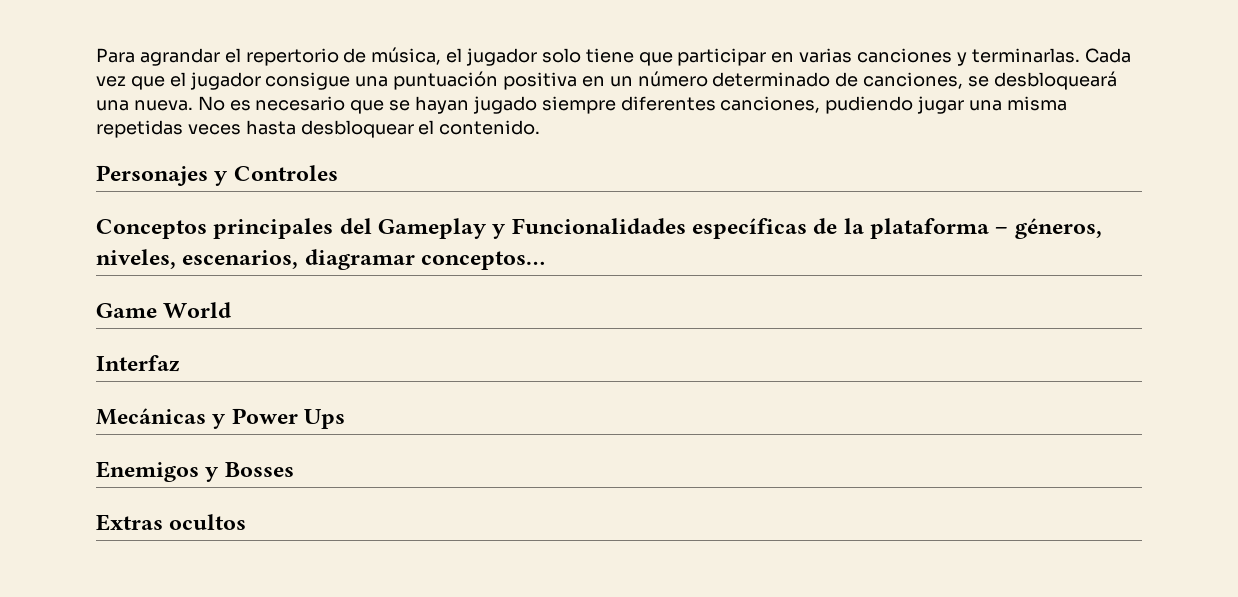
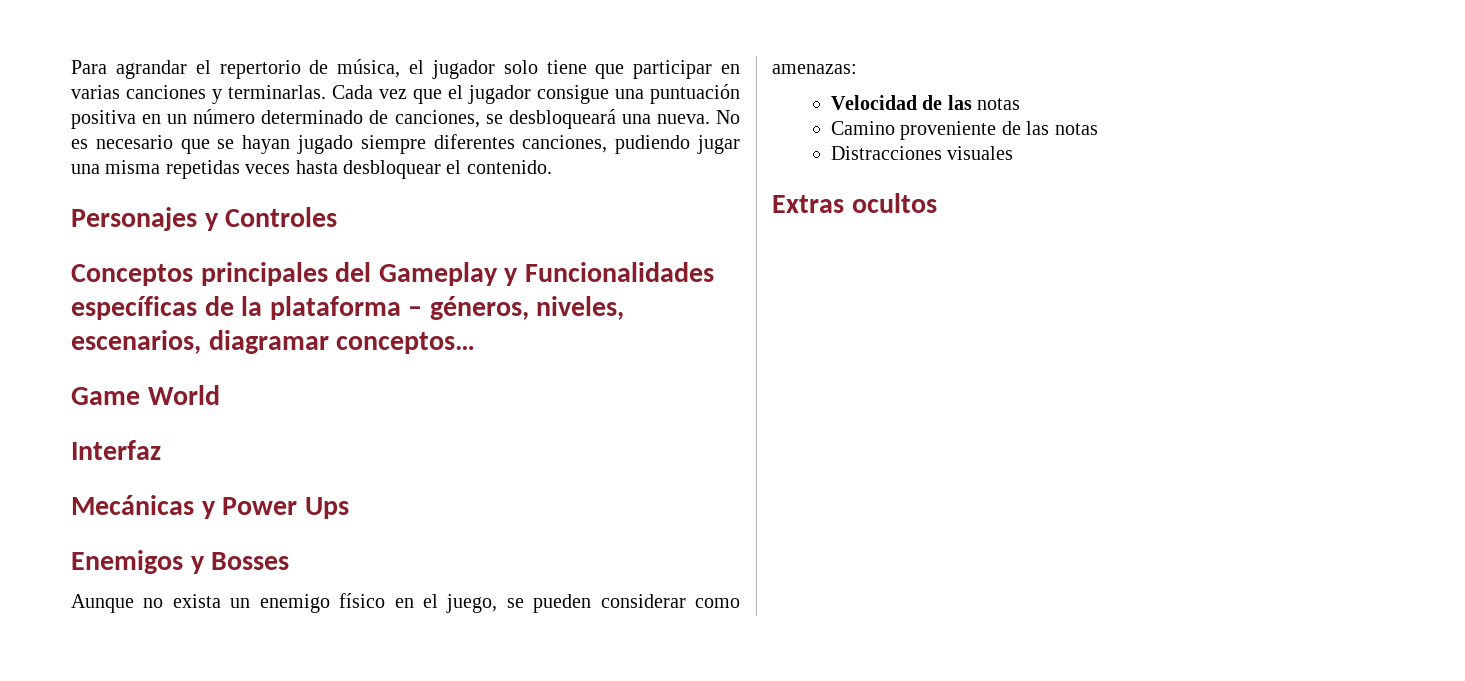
+ Aunque no exista un enemigo físico en el juego, se pueden considerar como amenazas:
+ Velocidad de las notas
+ Camino proveniente de las notas
+ Distracciones visuales

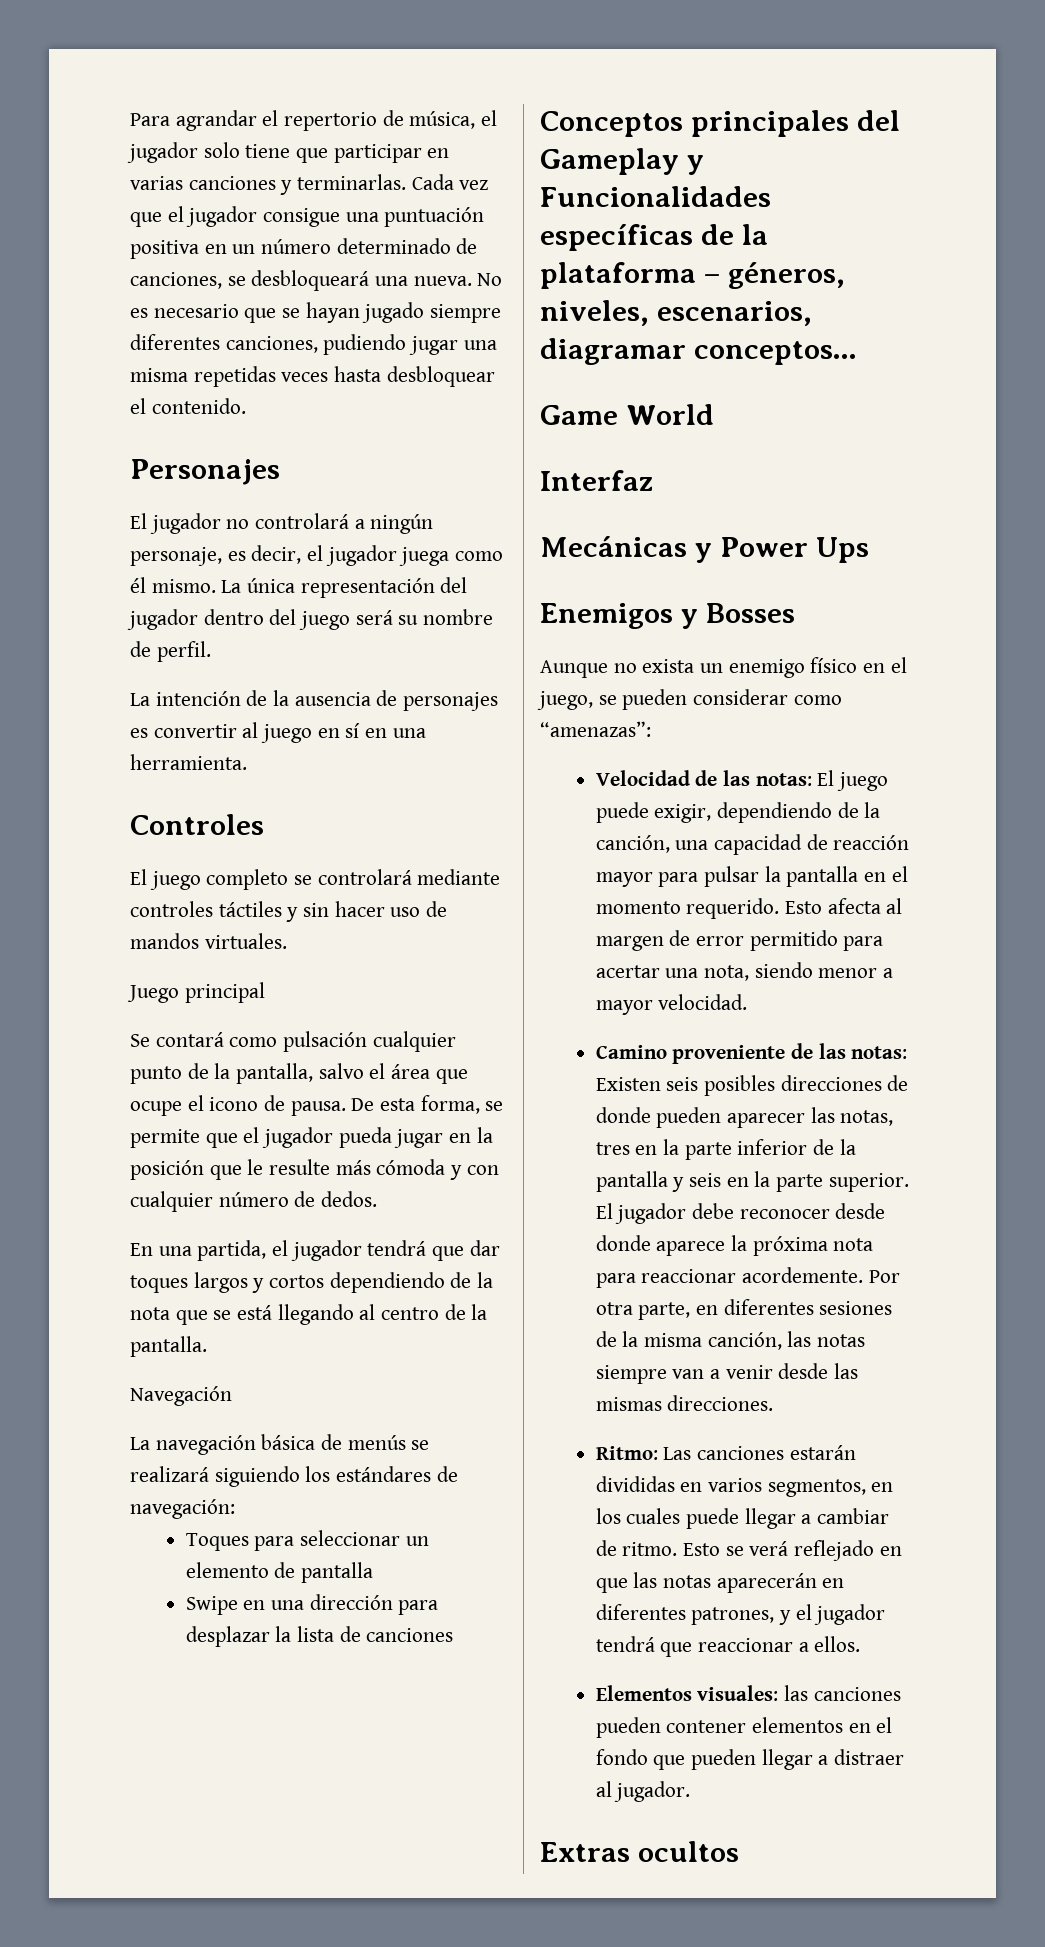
- Personajes y Controles
+ Personajes
+ El jugador no controlará a ningún personaje, es decir, el jugador juega como él mismo. La única representación del jugador dentro del juego será su nombre de perfil.
+ La intención de la ausencia de personajes es convertir al juego en sí en una herramienta.
+ Controles
+ El juego completo se controlará mediante controles táctiles y sin hacer uso de mandos virtuales.
+ Juego principal
+ Se contará como pulsación cualquier punto de la pantalla, salvo el área que ocupe el icono de pausa. De esta forma, se permite que el jugador pueda jugar en la posición que le resulte más cómoda y con cualquier número de dedos.
+ En una partida, el jugador tendrá que dar toques largos y cortos dependiendo de la nota que se está llegando al centro de la pantalla.
+ Navegación
+ La navegación básica de menús se realizará siguiendo los estándares de navegación:
+ Toques para seleccionar un elemento de pantalla
+ Swipe en una dirección para desplazar la lista de canciones
- Aunque no exista un enemigo físico en el juego, se pueden considerar como amenazas:
+ Aunque no exista un enemigo físico en el juego, se pueden considerar como “amenazas”:
- Velocidad de las notas
- Camino proveniente de las notas
- Distracciones visuales
+ Velocidad de las notas: El juego puede exigir, dependiendo de la canción, una capacidad de reacción mayor para pulsar la pantalla en el momento requerido. Esto afecta al margen de error permitido para acertar una nota, siendo menor a mayor velocidad.
+ Camino proveniente de las notas: Existen seis posibles direcciones de donde pueden aparecer las notas, tres en la parte inferior de la pantalla y seis en la parte superior. El jugador debe reconocer desde donde aparece la próxima nota para reaccionar acordemente. Por otra parte, en diferentes sesiones de la misma canción, las notas siempre van a venir desde las mismas direcciones.
+ Ritmo: Las canciones estarán divididas en varios segmentos, en los cuales puede llegar a cambiar de ritmo. Esto se verá reflejado en que las notas aparecerán en diferentes patrones, y el jugador tendrá que reaccionar a ellos.
+ Elementos visuales: las canciones pueden contener elementos en el fondo que pueden llegar a distraer al jugador.

